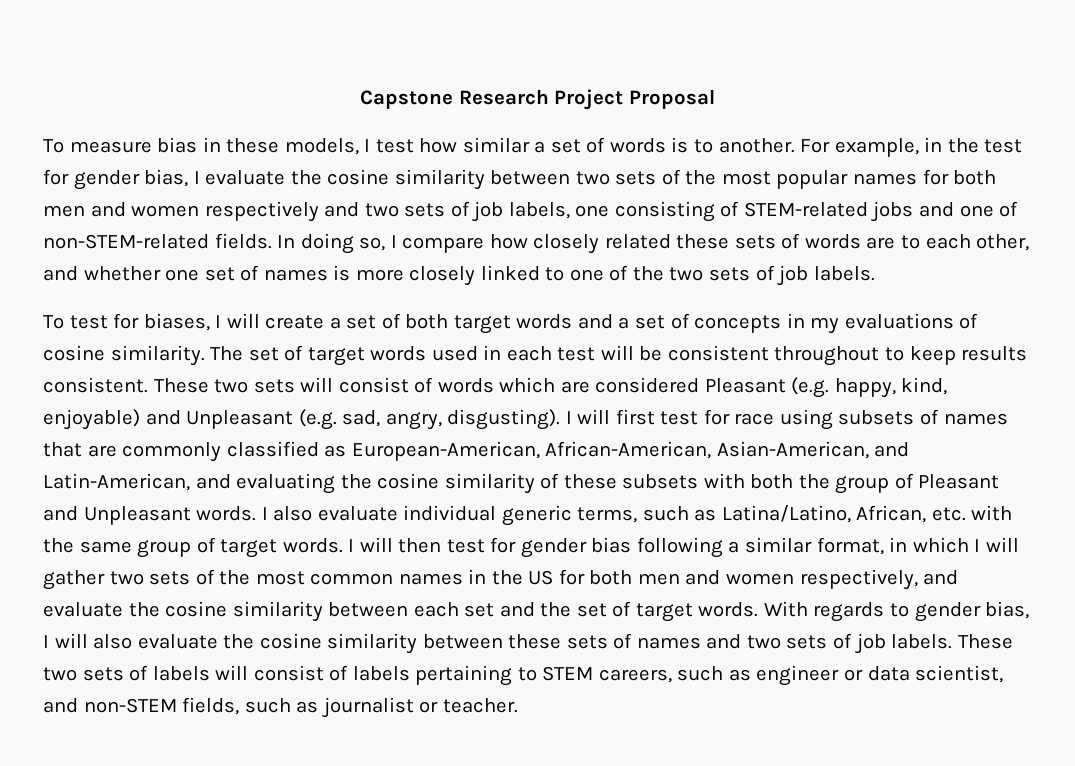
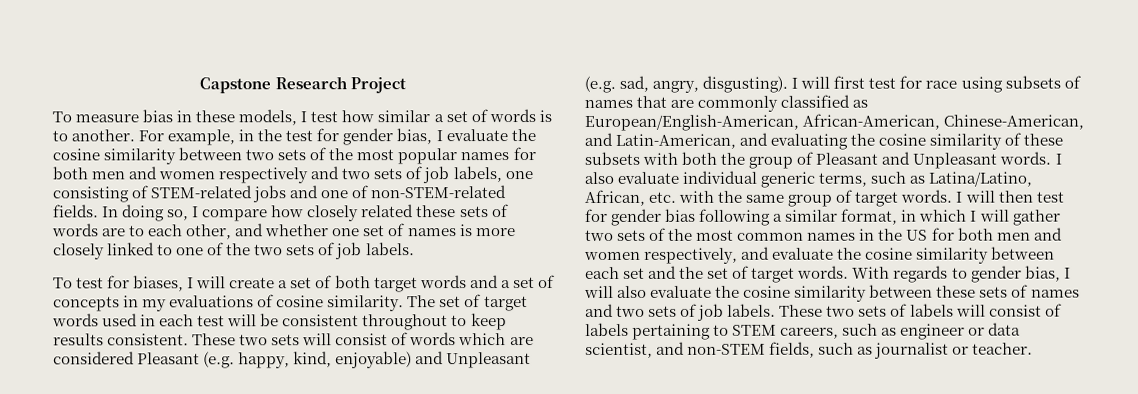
- Capstone Research Project Proposal
+ Capstone Research Project
- I will first test for race using subsets of names that are commonly classified as European-American, African-American, Asian-American, and Latin-American, and evaluating the cosine similarity of these subsets with both the group of Pleasant and Unpleasant words.
+ I will first test for race using subsets of names that are commonly classified as European/English-American, African-American, Chinese-American, and Latin-American, and evaluating the cosine similarity of these subsets with both the group of Pleasant and Unpleasant words.

